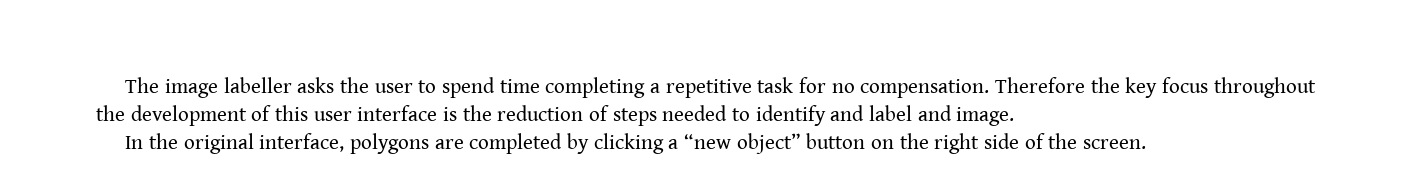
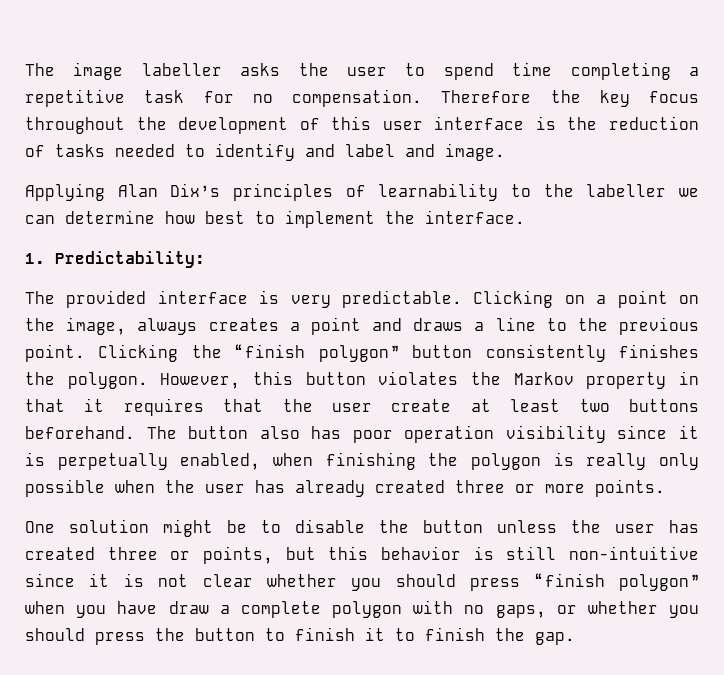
- Therefore the key focus throughout the development of this user interface is the reduction of steps needed to identify and label and image.
+ Therefore the key focus throughout the development of this user interface is the reduction of tasks needed to identify and label and image.
- In the original interface, polygons are completed by clicking a “new object” button on the right side of the screen.
+ Applying Alan Dix’s principles of learnability to the labeller we can determine how best to implement the interface.
+ 1. Predictability:
+ The provided interface is very predictable. Clicking on a point on the image, always creates a point and draws a line to the previous point. Clicking the “finish polygon” button consistently finishes the polygon. However, this button violates the Markov property in that it requires that the user create at least two buttons beforehand. The button also has poor operation visibility since it is perpetually enabled, when finishing the polygon is really only possible when the user has already created three or more points.
+ One solution might be to disable the button unless the user has created three or points, but this behavior is still non-intuitive since it is not clear whether you should press “finish polygon” when you have draw a complete polygon with no gaps, or whether you should press the button to finish it to finish the gap.

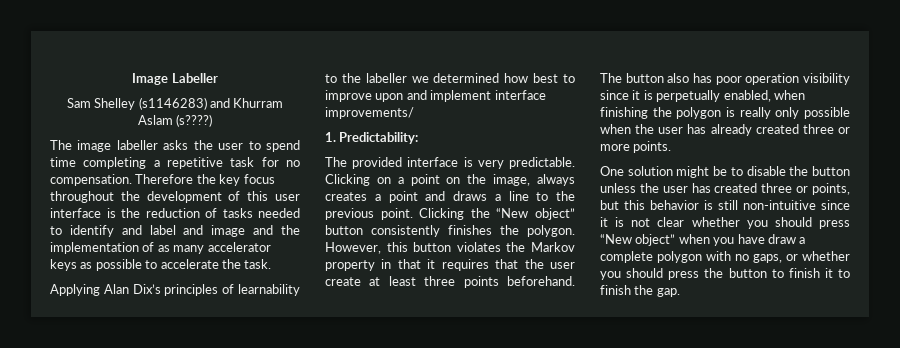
+ Image Labeller
+ Sam Shelley (s1146283) and Khurram Aslam (s????)
- Therefore the key focus throughout the development of this user interface is the reduction of tasks needed to identify and label and image.
+ Therefore the key focus throughout the development of this user interface is the reduction of tasks needed to identify and label and image and the implementation of as many accelerator keys as possible to accelerate the task.
- Applying Alan Dix’s principles of learnability to the labeller we can determine how best to implement the interface.
+ Applying Alan Dix’s principles of learnability to the labeller we determined how best to improve upon and implement interface improvements/
- Clicking the “finish polygon” button consistently finishes the polygon.
+ Clicking the “New object” button consistently finishes the polygon.
- However, this button violates the Markov property in that it requires that the user create at least two buttons beforehand.
+ However, this button violates the Markov property in that it requires that the user create at least three points beforehand.
- One solution might be to disable the button unless the user has created three or points, but this behavior is still non-intuitive since it is not clear whether you should press “finish polygon” when you have draw a complete polygon with no gaps, or whether you should press the button to finish it to finish the gap.
+ One solution might be to disable the button unless the user has created three or points, but this behavior is still non-intuitive since it is not clear whether you should press “New object” when you have draw a complete polygon with no gaps, or whether you should press the button to finish it to finish the gap.

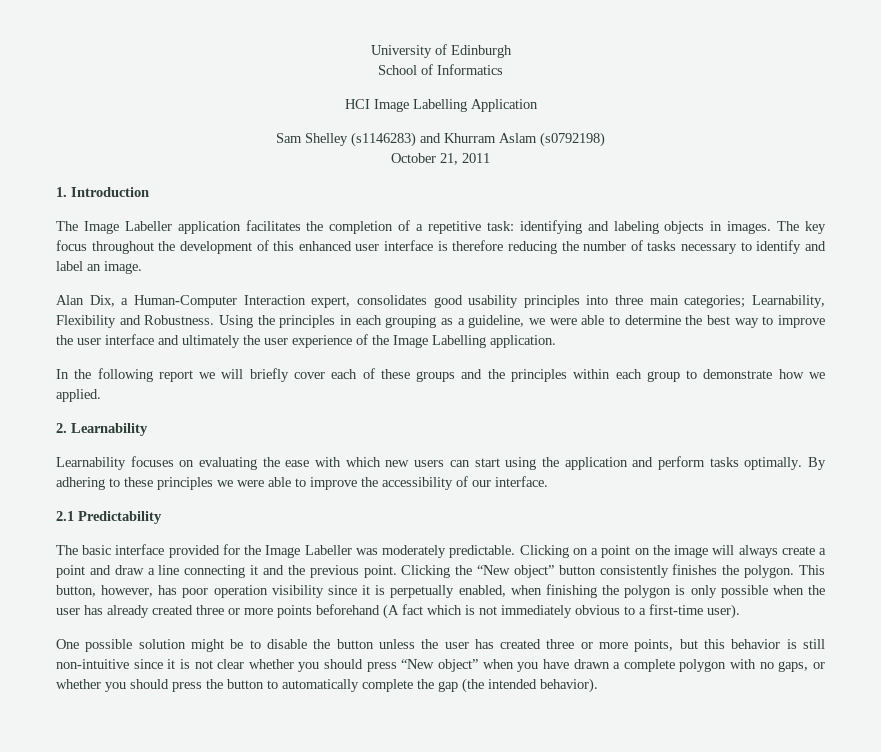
- Image Labeller
+ University of Edinburgh
+ School of Informatics
+ HCI Image Labelling Application
- Sam Shelley (s1146283) and Khurram Aslam (s????)
- The image labeller asks the user to spend time completing a repetitive task for no compensation. Therefore the key focus throughout the development of this user interface is the reduction of tasks needed to identify and label and image and the implementation of as many accelerator keys as possible to accelerate the task.
- Applying Alan Dix’s principles of learnability to the labeller we determined how best to improve upon and implement interface improvements/
- 1. Predictability:
- The provided interface is very predictable.
+ Sam Shelley (s1146283) and Khurram Aslam (s0792198)
+ October 21, 2011
+ 1. Introduction
+ The Image Labeller application facilitates the completion of a repetitive task: identifying and labeling objects in images. The key focus throughout the development of this enhanced user interface is therefore reducing the number of tasks necessary to identify and label an image.
+ Alan Dix, a Human-Computer Interaction expert, consolidates good usability principles into three main categories; Learnability, Flexibility and Robustness. Using the principles in each grouping as a guideline, we were able to determine the best way to improve the user interface and ultimately the user experience of the Image Labelling application.
+ In the following report we will briefly cover each of these groups and the principles within each group to demonstrate how we applied.
+ 2. Learnability
+ Learnability focuses on evaluating the ease with which new users can start using the application and perform tasks optimally. By adhering to these principles we were able to improve the accessibility of our interface.
+ 2.1 Predictability
+ The basic interface provided for the Image Labeller was moderately predictable.
- Clicking on a point on the image, always creates a point and draws a line to the previous point.
+ Clicking on a point on the image will always create a point and draw a line connecting it and the previous point.
- However, this button violates the Markov property in that it requires that the user create at least three points beforehand. The button also has poor operation visibility since it is perpetually enabled, when finishing the polygon is really only possible when the user has already created three or more points.
+ This button, however, has poor operation visibility since it is perpetually enabled, when finishing the polygon is only possible when the user has already created three or more points beforehand (A fact which is not immediately obvious to a first-time user).
- One solution might be to disable the button unless the user has created three or points, but this behavior is still non-intuitive since it is not clear whether you should press “New object” when you have draw a complete polygon with no gaps, or whether you should press the button to finish it to finish the gap.
+ One possible solution might be to disable the button unless the user has created three or more points, but this behavior is still non-intuitive since it is not clear whether you should press “New object” when you have drawn a complete polygon with no gaps, or whether you should press the button to automatically complete the gap (the intended behavior).

